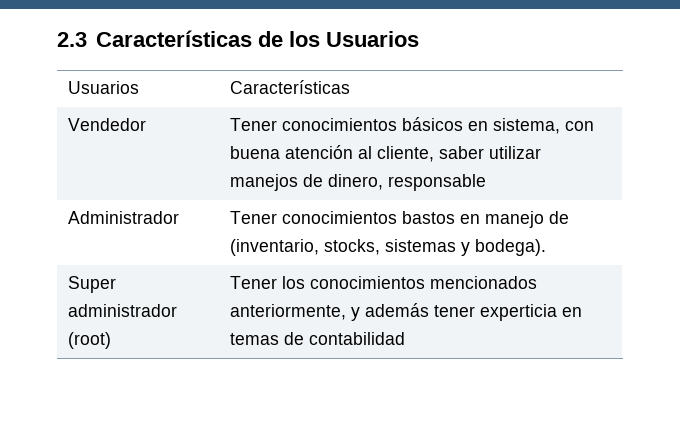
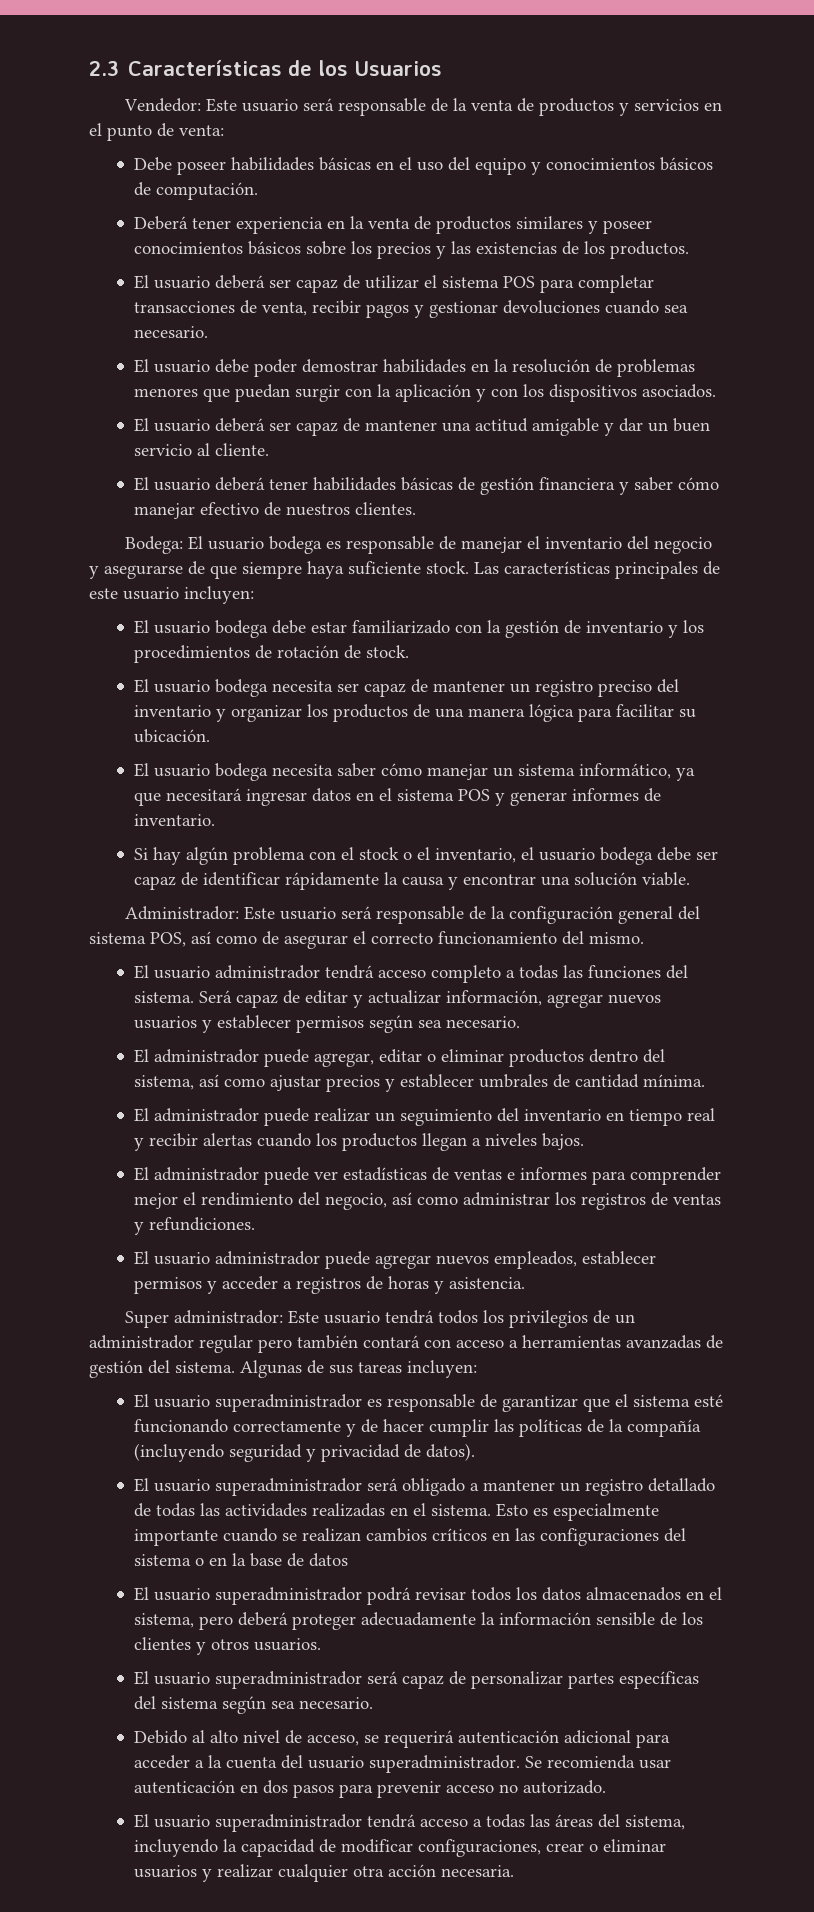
- Usuarios | Características
- Vendedor | Tener conocimientos básicos en sistema, con buena atención al cliente, saber utilizar manejos de dinero, responsable
- Administrador | Tener conocimientos bastos en manejo de (inventario, stocks, sistemas y bodega).
- Super administrador (root) | Tener los conocimientos mencionados anteriormente, y además tener experticia en temas de contabilidad
+ Vendedor: Este usuario será responsable de la venta de productos y servicios en el punto de venta:
+ Debe poseer habilidades básicas en el uso del equipo y conocimientos básicos de computación.
+ Deberá tener experiencia en la venta de productos similares y poseer conocimientos básicos sobre los precios y las existencias de los productos.
+ El usuario deberá ser capaz de utilizar el sistema POS para completar transacciones de venta, recibir pagos y gestionar devoluciones cuando sea necesario.
+ El usuario debe poder demostrar habilidades en la resolución de problemas menores que puedan surgir con la aplicación y con los dispositivos asociados.
+ El usuario deberá ser capaz de mantener una actitud amigable y dar un buen servicio al cliente.
+ El usuario deberá tener habilidades básicas de gestión financiera y saber cómo manejar efectivo de nuestros clientes.
+ Bodega: El usuario bodega es responsable de manejar el inventario del negocio y asegurarse de que siempre haya suficiente stock. Las características principales de este usuario incluyen:
+ El usuario bodega debe estar familiarizado con la gestión de inventario y los procedimientos de rotación de stock.
+ El usuario bodega necesita ser capaz de mantener un registro preciso del inventario y organizar los productos de una manera lógica para facilitar su ubicación.
+ El usuario bodega necesita saber cómo manejar un sistema informático, ya que necesitará ingresar datos en el sistema POS y generar informes de inventario.
+ Si hay algún problema con el stock o el inventario, el usuario bodega debe ser capaz de identificar rápidamente la causa y encontrar una solución viable.
+ Administrador: Este usuario será responsable de la configuración general del sistema POS, así como de asegurar el correcto funcionamiento del mismo.
+ El usuario administrador tendrá acceso completo a todas las funciones del sistema. Será capaz de editar y actualizar información, agregar nuevos usuarios y establecer permisos según sea necesario.
+ El administrador puede agregar, editar o eliminar productos dentro del sistema, así como ajustar precios y establecer umbrales de cantidad mínima.
+ El administrador puede realizar un seguimiento del inventario en tiempo real y recibir alertas cuando los productos llegan a niveles bajos.
+ El administrador puede ver estadísticas de ventas e informes para comprender mejor el rendimiento del negocio, así como administrar los registros de ventas y refundiciones.
+ El usuario administrador puede agregar nuevos empleados, establecer permisos y acceder a registros de horas y asistencia.
+ Super administrador: Este usuario tendrá todos los privilegios de un administrador regular pero también contará con acceso a herramientas avanzadas de gestión del sistema. Algunas de sus tareas incluyen:
+ El usuario superadministrador es responsable de garantizar que el sistema esté funcionando correctamente y de hacer cumplir las políticas de la compañía (incluyendo seguridad y privacidad de datos).
+ El usuario superadministrador será obligado a mantener un registro detallado de todas las actividades realizadas en el sistema. Esto es especialmente importante cuando se realizan cambios críticos en las configuraciones del sistema o en la base de datos
+ El usuario superadministrador podrá revisar todos los datos almacenados en el sistema, pero deberá proteger adecuadamente la información sensible de los clientes y otros usuarios.
+ El usuario superadministrador será capaz de personalizar partes específicas del sistema según sea necesario.
+ Debido al alto nivel de acceso, se requerirá autenticación adicional para acceder a la cuenta del usuario superadministrador. Se recomienda usar autenticación en dos pasos para prevenir acceso no autorizado.
+ El usuario superadministrador tendrá acceso a todas las áreas del sistema, incluyendo la capacidad de modificar configuraciones, crear o eliminar usuarios y realizar cualquier otra acción necesaria.

